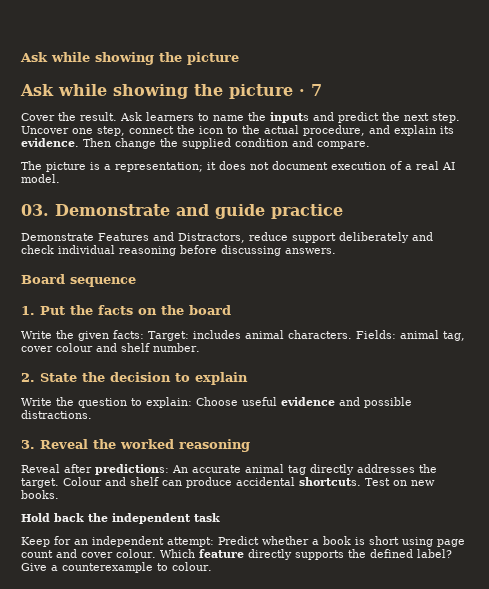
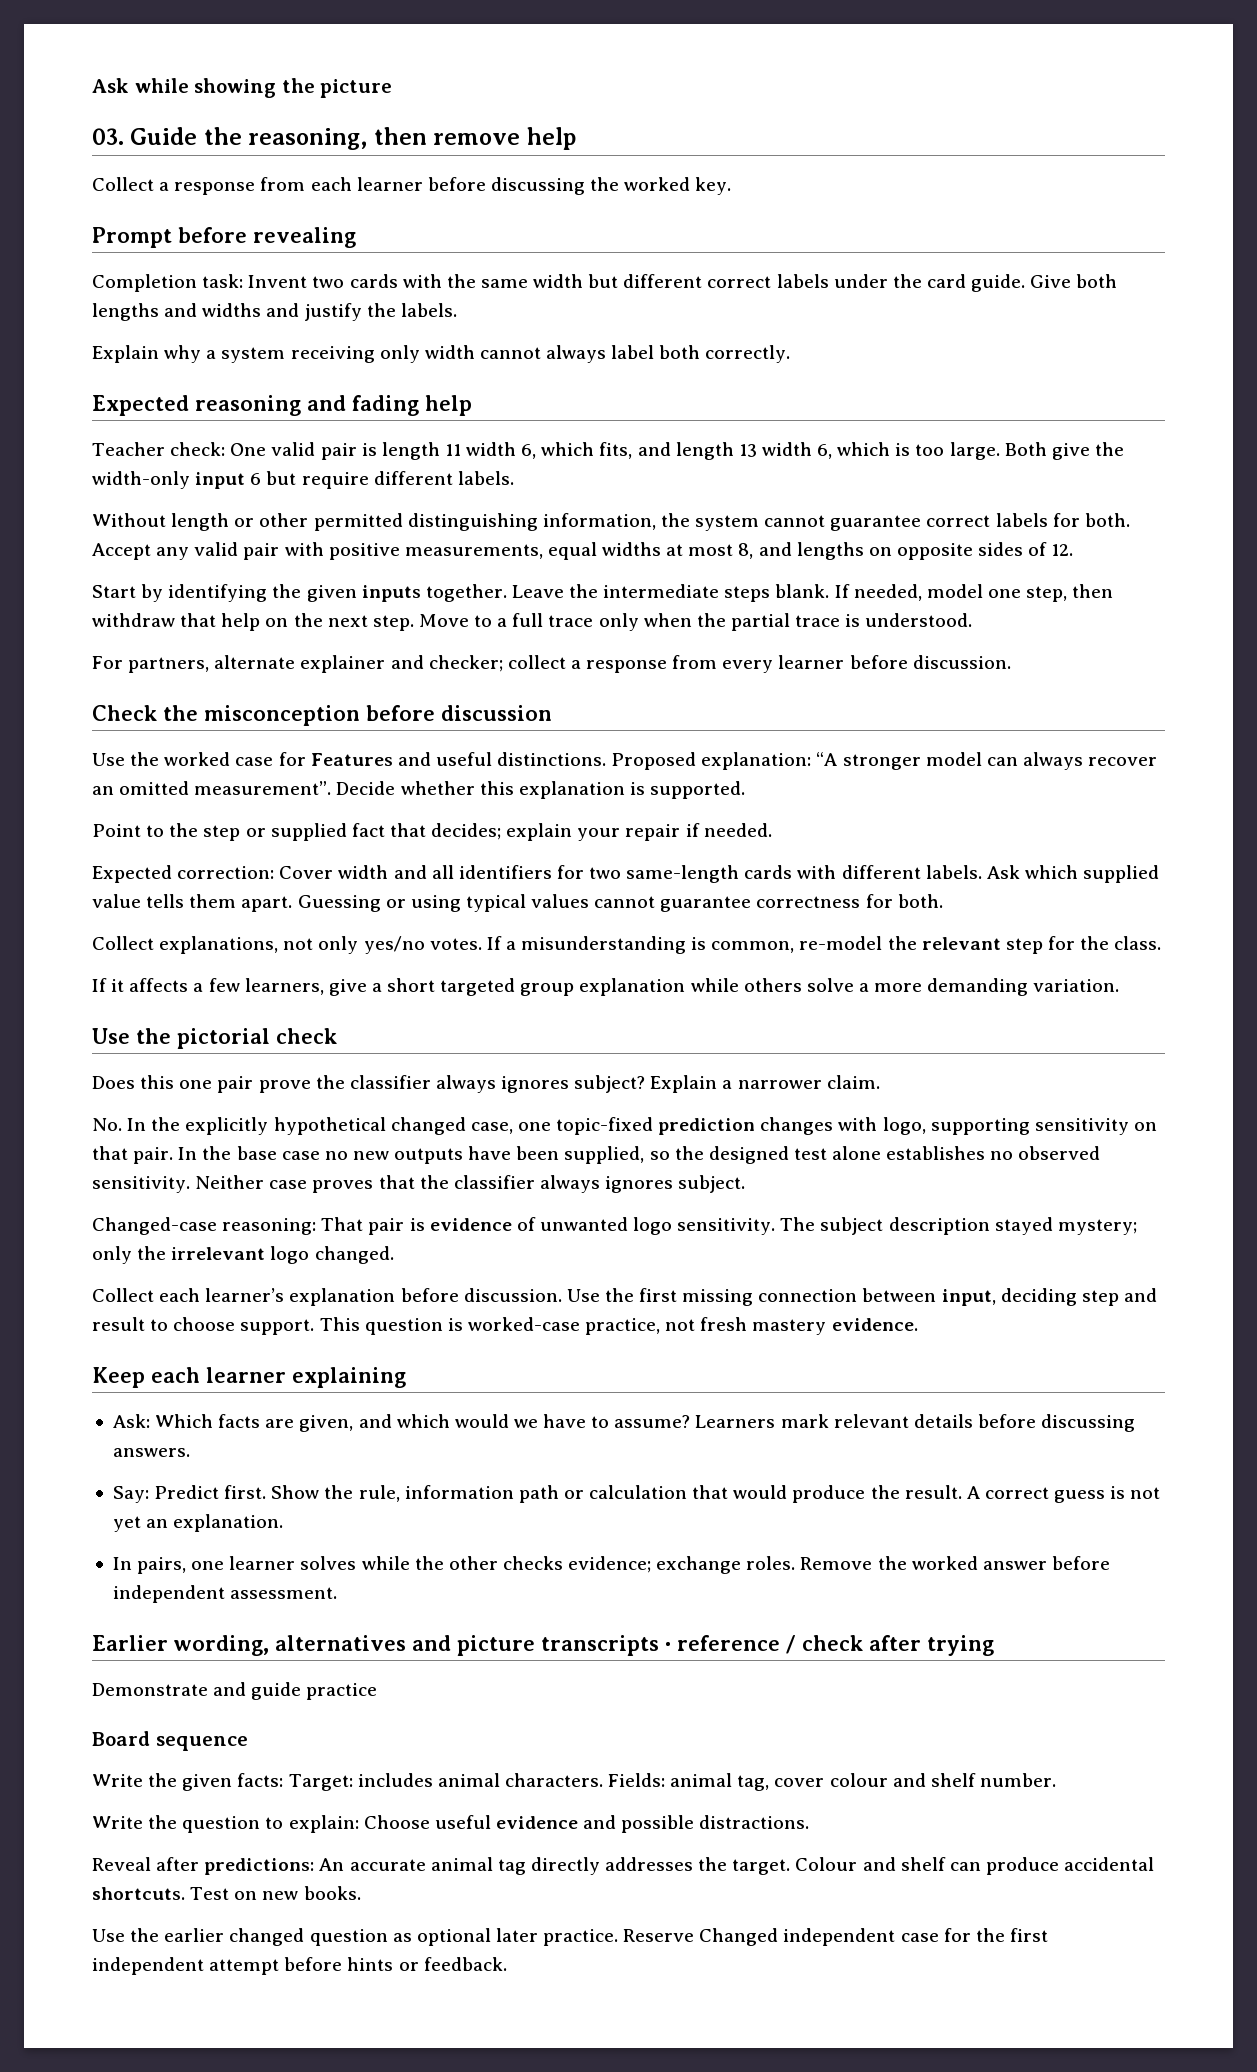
- Ask while showing the picture · 7
- Cover the result. Ask learners to name the inputs and predict the next step. Uncover one step, connect the icon to the actual procedure, and explain its evidence. Then change the supplied condition and compare.
- The picture is a representation; it does not document execution of a real AI model.
- 03. Demonstrate and guide practice
- Demonstrate Features and Distractors, reduce support deliberately and check individual reasoning before discussing answers.
+ 03. Guide the reasoning, then remove help
+ Collect a response from each learner before discussing the worked key.
+ Prompt before revealing
+ Completion task: Invent two cards with the same width but different correct labels under the card guide. Give both lengths and widths and justify the labels.
+ Explain why a system receiving only width cannot always label both correctly.
+ Expected reasoning and fading help
+ Teacher check: One valid pair is length 11 width 6, which fits, and length 13 width 6, which is too large. Both give the width-only input 6 but require different labels.
+ Without length or other permitted distinguishing information, the system cannot guarantee correct labels for both. Accept any valid pair with positive measurements, equal widths at most 8, and lengths on opposite sides of 12.
+ Start by identifying the given inputs together. Leave the intermediate steps blank. If needed, model one step, then withdraw that help on the next step. Move to a full trace only when the partial trace is understood.
+ For partners, alternate explainer and checker; collect a response from every learner before discussion.
+ Check the misconception before discussion
+ Use the worked case for Features and useful distinctions. Proposed explanation: “A stronger model can always recover an omitted measurement”. Decide whether this explanation is supported.
+ Point to the step or supplied fact that decides; explain your repair if needed.
+ Expected correction: Cover width and all identifiers for two same-length cards with different labels. Ask which supplied value tells them apart. Guessing or using typical values cannot guarantee correctness for both.
+ Collect explanations, not only yes/no votes. If a misunderstanding is common, re-model the relevant step for the class.
+ If it affects a few learners, give a short targeted group explanation while others solve a more demanding variation.
+ Use the pictorial check
+ Does this one pair prove the classifier always ignores subject? Explain a narrower claim.
+ No. In the explicitly hypothetical changed case, one topic-fixed prediction changes with logo, supporting sensitivity on that pair. In the base case no new outputs have been supplied, so the designed test alone establishes no observed sensitivity. Neither case proves that the classifier always ignores subject.
+ Changed-case reasoning: That pair is evidence of unwanted logo sensitivity. The subject description stayed mystery; only the irrelevant logo changed.
+ Collect each learner’s explanation before discussion. Use the first missing connection between input, deciding step and result to choose support. This question is worked-case practice, not fresh mastery evidence.
+ Keep each learner explaining
+ Ask: Which facts are given, and which would we have to assume? Learners mark relevant details before discussing answers.
+ Say: Predict first. Show the rule, information path or calculation that would produce the result. A correct guess is not yet an explanation.
+ In pairs, one learner solves while the other checks evidence; exchange roles. Remove the worked answer before independent assessment.
+ Earlier wording, alternatives and picture transcripts · reference / check after trying
+ Demonstrate and guide practice
  Board sequence
- 1. Put the facts on the board
- 2. State the decision to explain
- 3. Reveal the worked reasoning
- Hold back the independent task
- Keep for an independent attempt: Predict whether a book is short using page count and cover colour. Which feature directly supports the defined label? Give a counterexample to colour.
+ Use the earlier changed question as optional later practice. Reserve Changed independent case for the first independent attempt before hints or feedback.

